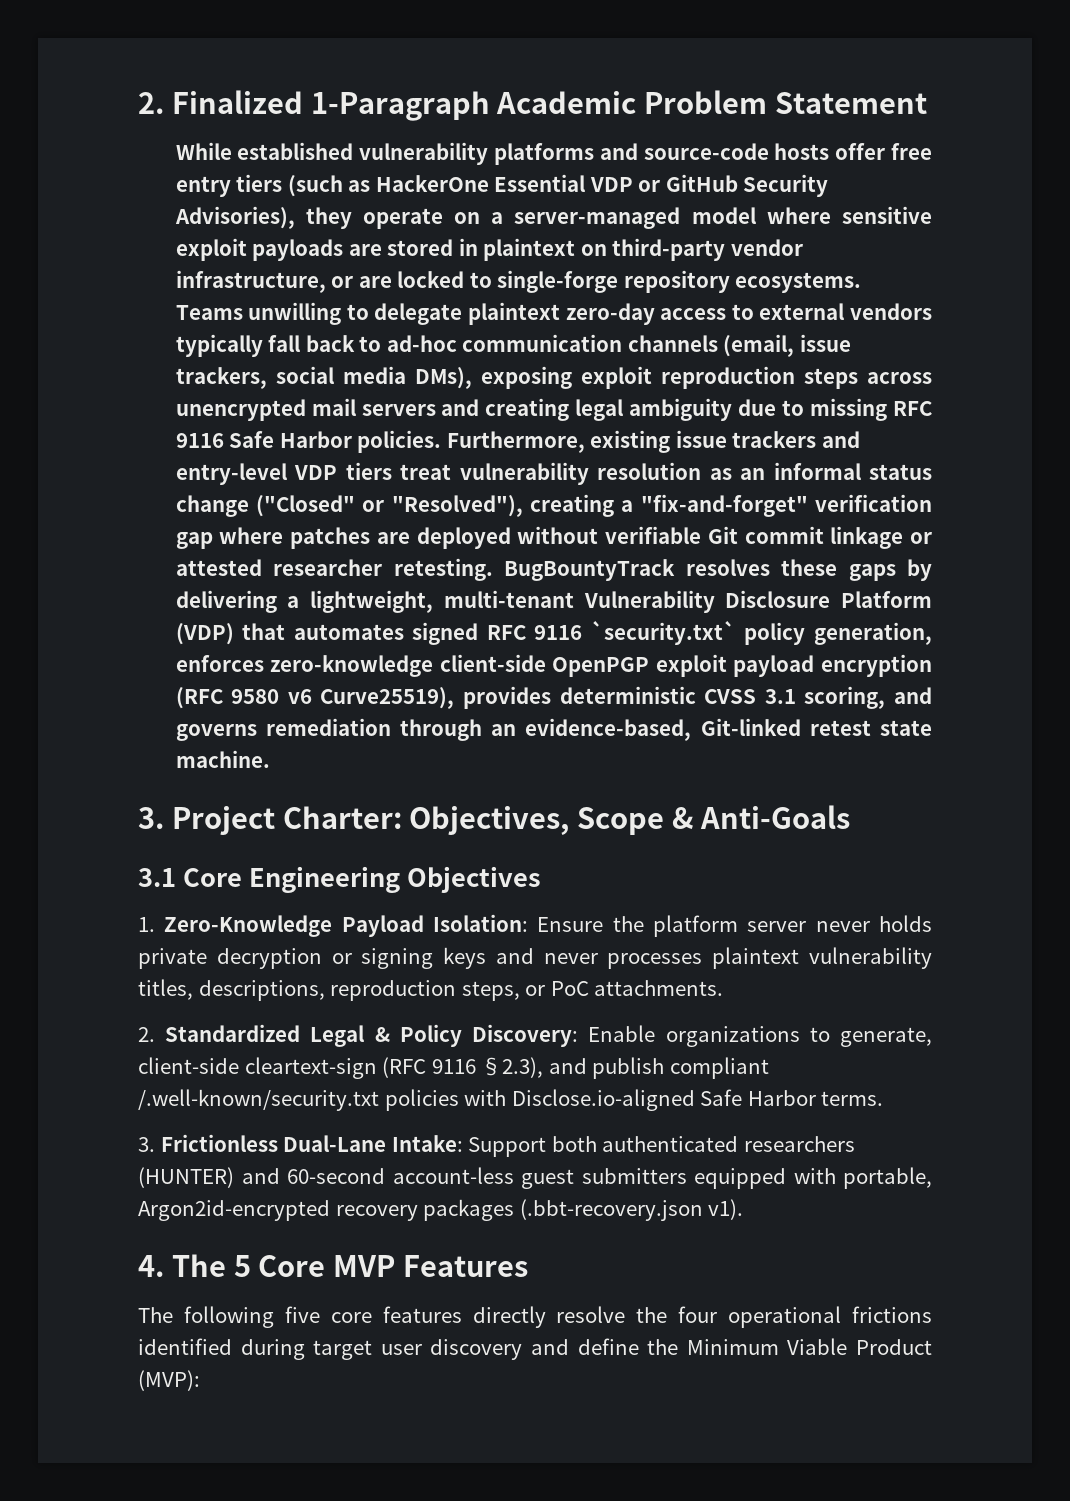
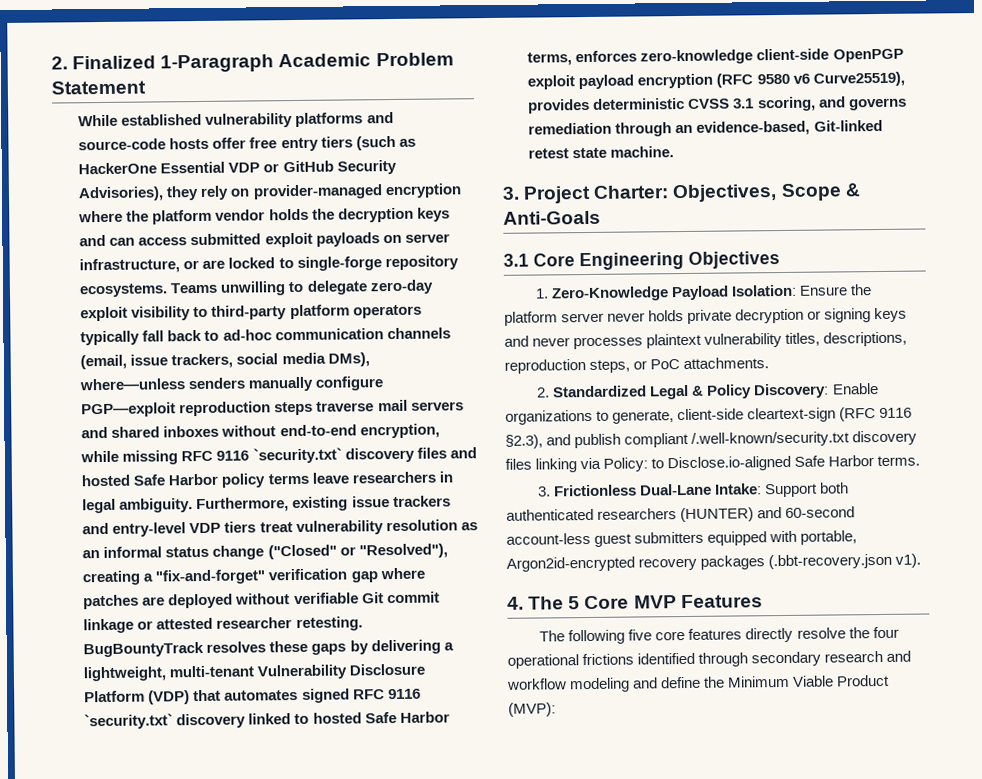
- While established vulnerability platforms and source-code hosts offer free entry tiers (such as HackerOne Essential VDP or GitHub Security Advisories), they operate on a server-managed model where sensitive exploit payloads are stored in plaintext on third-party vendor infrastructure, or are locked to single-forge repository ecosystems.
+ While established vulnerability platforms and source-code hosts offer free entry tiers (such as HackerOne Essential VDP or GitHub Security Advisories), they rely on provider-managed encryption where the platform vendor holds the decryption keys and can access submitted exploit payloads on server infrastructure, or are locked to single-forge repository ecosystems.
- Teams unwilling to delegate plaintext zero-day access to external vendors typically fall back to ad-hoc communication channels (email, issue trackers, social media DMs), exposing exploit reproduction steps across unencrypted mail servers and creating legal ambiguity due to missing RFC 9116 Safe Harbor policies.
+ Teams unwilling to delegate zero-day exploit visibility to third-party platform operators typically fall back to ad-hoc communication channels (email, issue trackers, social media DMs), where—unless senders manually configure PGP—exploit reproduction steps traverse mail servers and shared inboxes without end-to-end encryption, while missing RFC 9116 `security.txt` discovery files and hosted Safe Harbor policy terms leave researchers in legal ambiguity.
- BugBountyTrack resolves these gaps by delivering a lightweight, multi-tenant Vulnerability Disclosure Platform (VDP) that automates signed RFC 9116 `security.txt` policy generation, enforces zero-knowledge client-side OpenPGP exploit payload encryption (RFC 9580 v6 Curve25519), provides deterministic CVSS 3.1 scoring, and governs remediation through an evidence-based, Git-linked retest state machine.
+ BugBountyTrack resolves these gaps by delivering a lightweight, multi-tenant Vulnerability Disclosure Platform (VDP) that automates signed RFC 9116 `security.txt` discovery linked to hosted Safe Harbor terms, enforces zero-knowledge client-side OpenPGP exploit payload encryption (RFC 9580 v6 Curve25519), provides deterministic CVSS 3.1 scoring, and governs remediation through an evidence-based, Git-linked retest state machine.
- 2. Standardized Legal & Policy Discovery: Enable organizations to generate, client-side cleartext-sign (RFC 9116 §2.3), and publish compliant /.well-known/security.txt policies with Disclose.io-aligned Safe Harbor terms.
+ 2. Standardized Legal & Policy Discovery: Enable organizations to generate, client-side cleartext-sign (RFC 9116 §2.3), and publish compliant /.well-known/security.txt discovery files linking via Policy: to Disclose.io-aligned Safe Harbor terms.
- The following five core features directly resolve the four operational frictions identified during target user discovery and define the Minimum Viable Product (MVP):
+ The following five core features directly resolve the four operational frictions identified through secondary research and workflow modeling and define the Minimum Viable Product (MVP):

